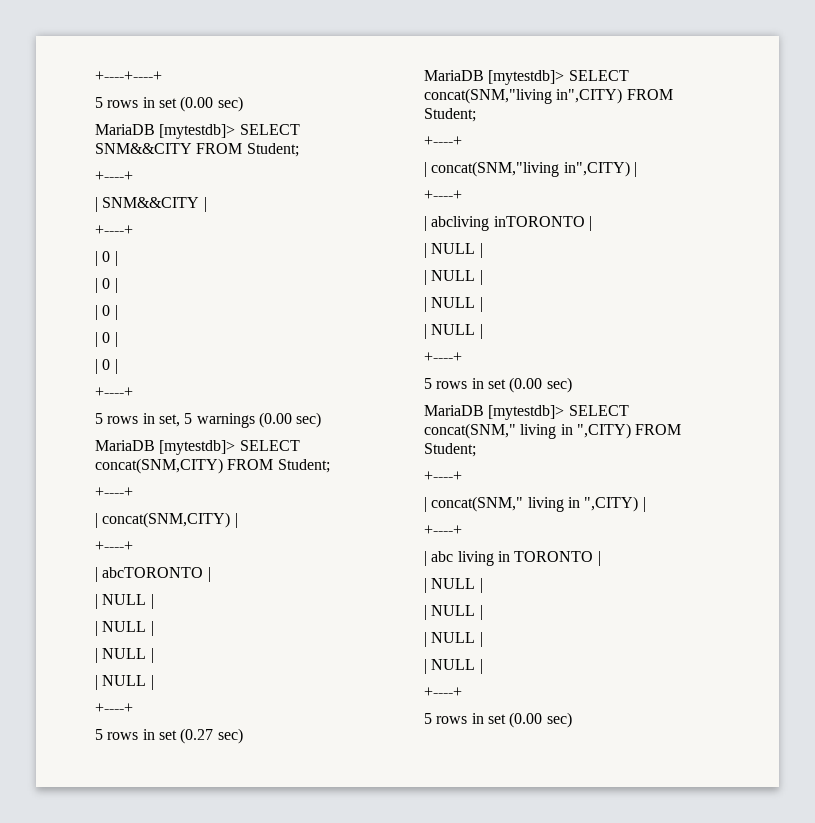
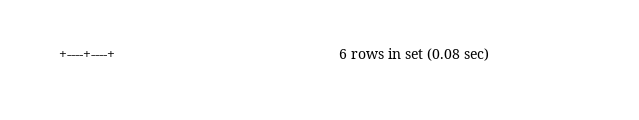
  +----+----+
- 5 rows in set (0.00 sec)
- MariaDB [mytestdb]> SELECT SNM&&CITY FROM Student;
- +----+
- | SNM&&CITY |
- +----+
- | 0 |
- | 0 |
- | 0 |
- | 0 |
- | 0 |
- +----+
- 5 rows in set, 5 warnings (0.00 sec)
- MariaDB [mytestdb]> SELECT concat(SNM,CITY) FROM Student;
- +----+
- | concat(SNM,CITY) |
- +----+
- | abcTORONTO |
- | NULL |
- | NULL |
- | NULL |
- | NULL |
- +----+
- 5 rows in set (0.27 sec)
- MariaDB [mytestdb]> SELECT concat(SNM,"living in",CITY) FROM Student;
- +----+
- | concat(SNM,"living in",CITY) |
- +----+
- | abcliving inTORONTO |
- | NULL |
- | NULL |
- | NULL |
- | NULL |
- +----+
- 5 rows in set (0.00 sec)
- MariaDB [mytestdb]> SELECT concat(SNM," living in ",CITY) FROM Student;
- +----+
- | concat(SNM," living in ",CITY) |
- +----+
- | abc living in TORONTO |
- | NULL |
- | NULL |
- | NULL |
- | NULL |
- +----+
- 5 rows in set (0.00 sec)
+ 6 rows in set (0.08 sec)

